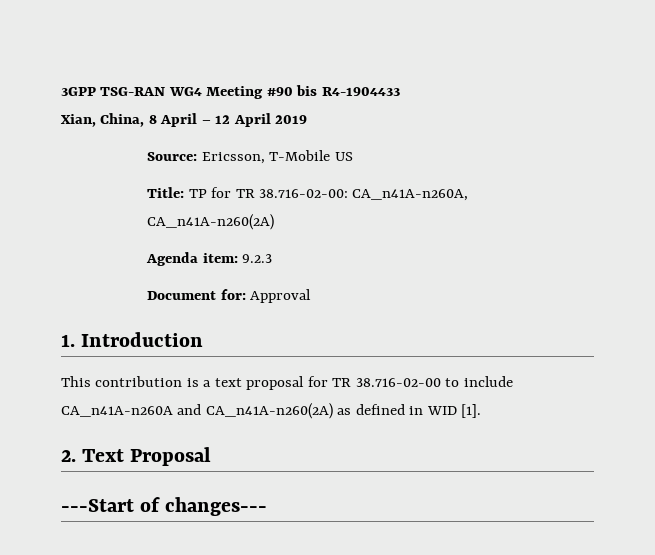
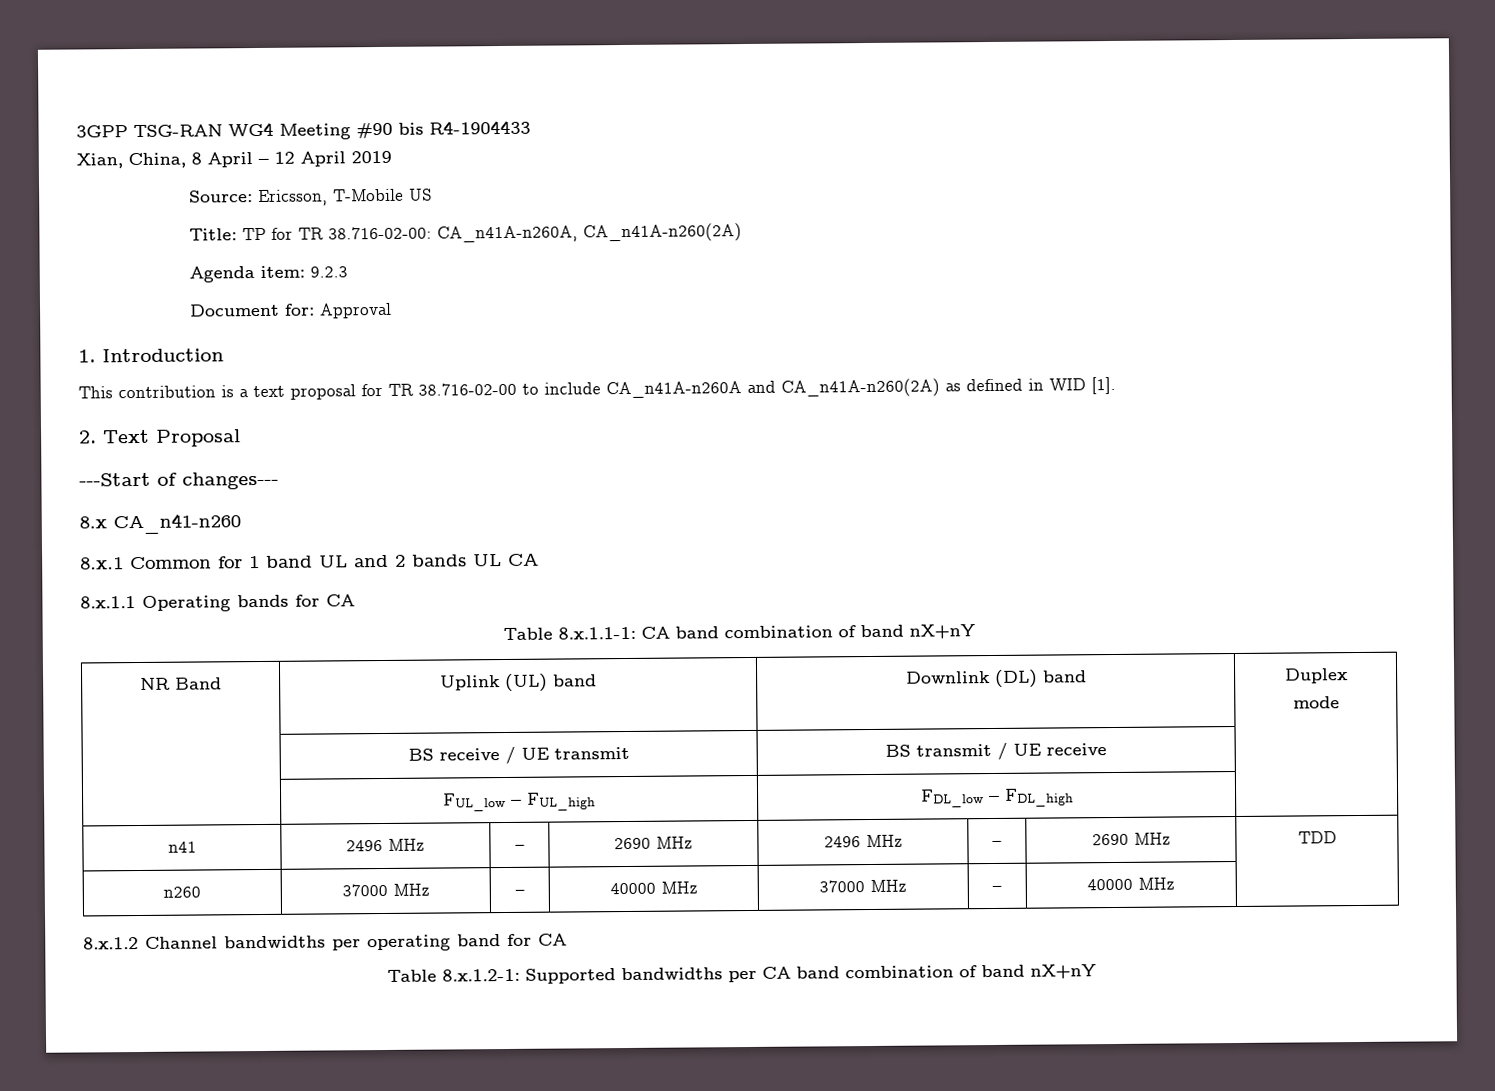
+ 8.x CA_n41-n260
+ 8.x.1 Common for 1 band UL and 2 bands UL CA
+ 8.x.1.1 Operating bands for CA
+ Table 8.x.1.1-1: CA band combination of band nX+nY
+ NR Band | Uplink (UL) band | Downlink (DL) band | Duplex
+ mode
+ | BS receive / UE transmit | BS transmit / UE receive |
+ | FUL_low – FUL_high | FDL_low – FDL_high |
+ n41 | 2496 MHz | – | 2690 MHz | 2496 MHz | – | 2690 MHz | TDD
+ n260 | 37000 MHz | – | 40000 MHz | 37000 MHz | – | 40000 MHz |
+ 8.x.1.2 Channel bandwidths per operating band for CA
+ Table 8.x.1.2-1: Supported bandwidths per CA band combination of band nX+nY

